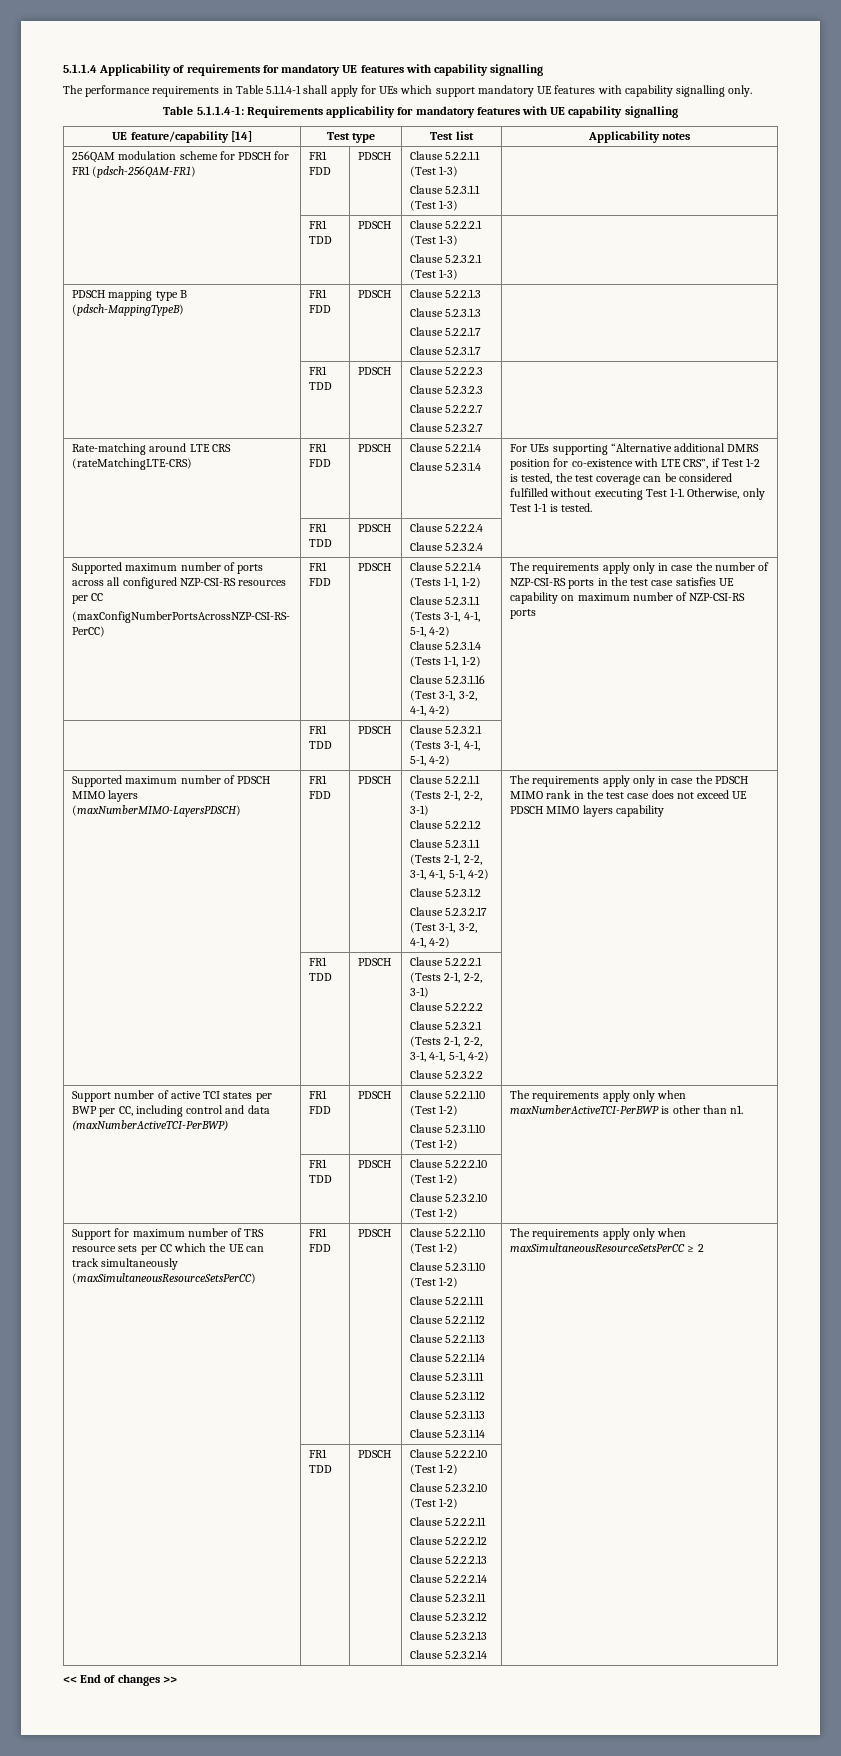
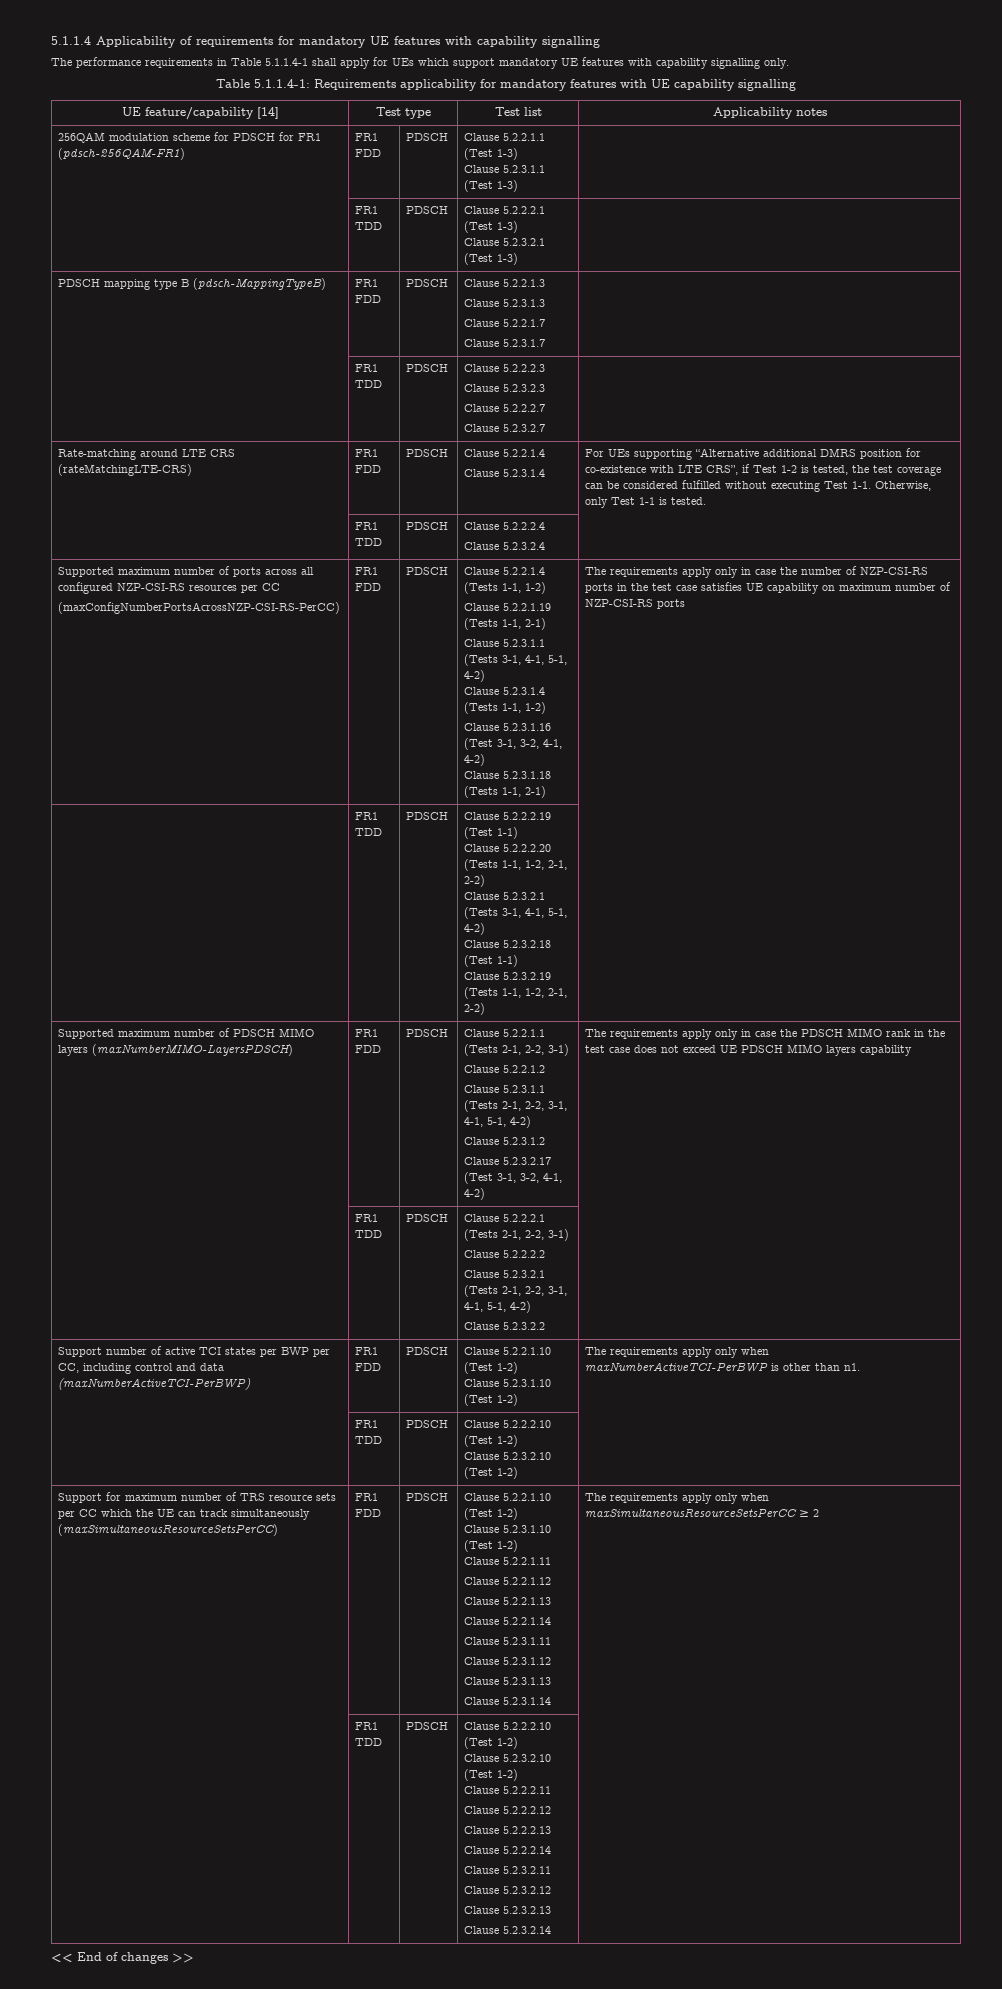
+ Clause 5.2.2.1.19 (Tests 1-1, 2-1)
+ Clause 5.2.3.1.18 (Tests 1-1, 2-1)
- | FR1 TDD | PDSCH | Clause 5.2.3.2.1 (Tests 3-1, 4-1, 5-1, 4-2) |
+ | FR1 TDD | PDSCH | Clause 5.2.2.2.19 (Test 1-1)
+ Clause 5.2.2.2.20 (Tests 1-1, 1-2, 2-1, 2-2)
+ Clause 5.2.3.2.1 (Tests 3-1, 4-1, 5-1, 4-2)
+ Clause 5.2.3.2.18 (Test 1-1)
+ Clause 5.2.3.2.19 (Tests 1-1, 1-2, 2-1, 2-2) |

